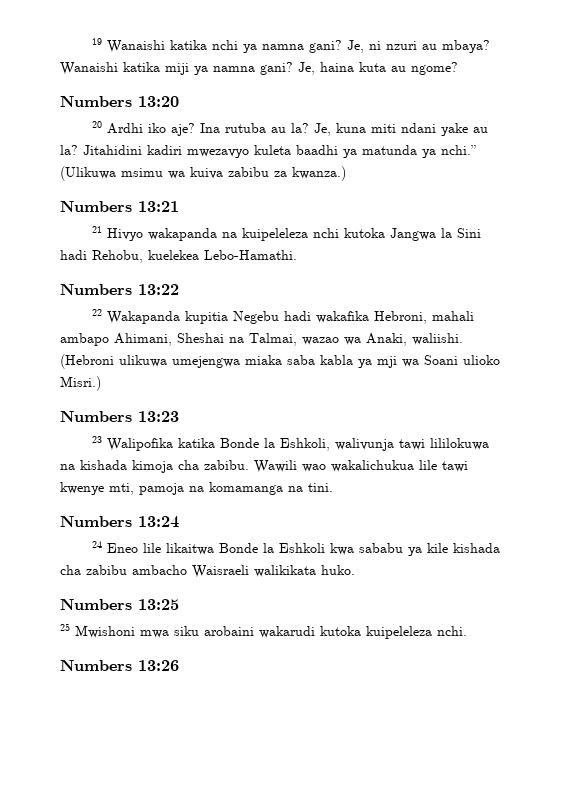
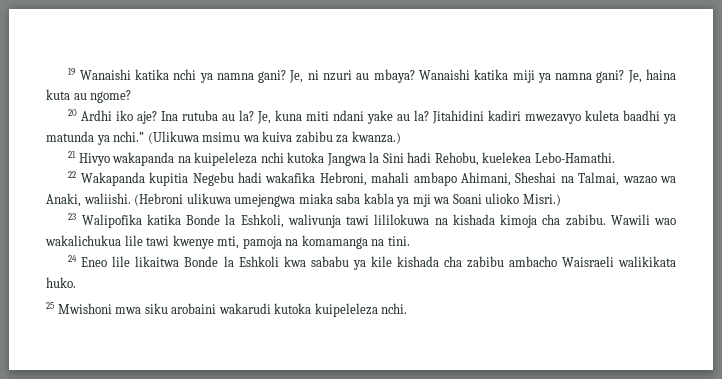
- Numbers 13:20
- Numbers 13:21
- Numbers 13:22
- Numbers 13:23
- Numbers 13:24
- Numbers 13:25
- Numbers 13:26

